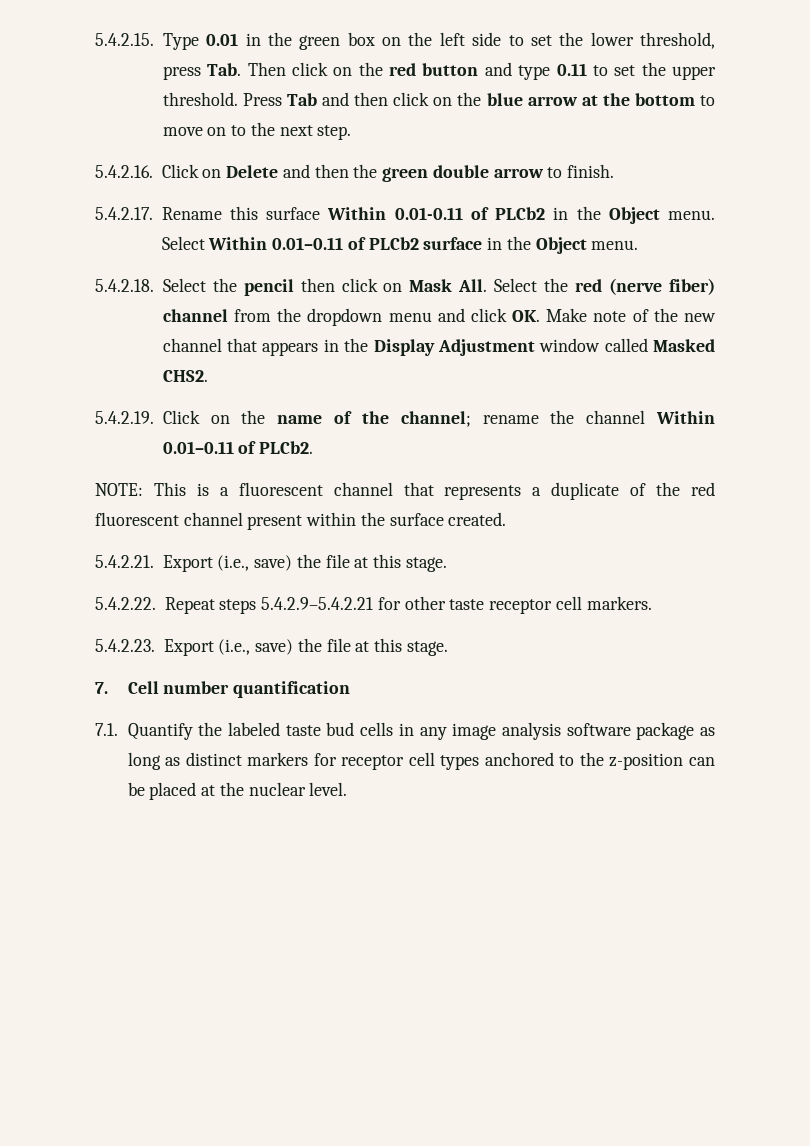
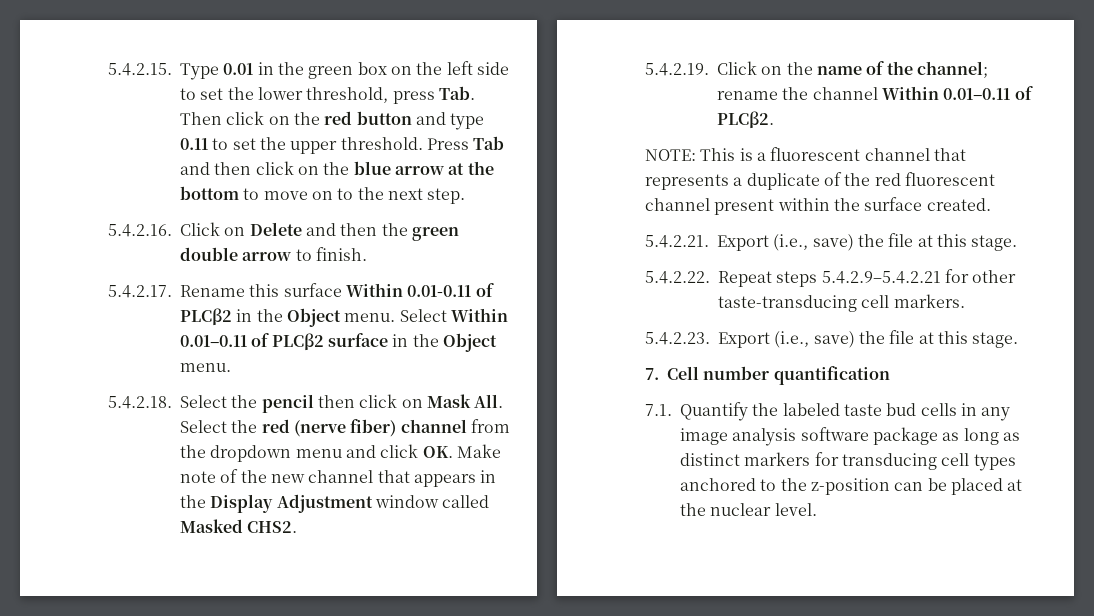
- 5.4.2.17. Rename this surface Within 0.01-0.11 of PLCb2 in the Object menu.
+ 5.4.2.17. Rename this surface Within 0.01-0.11 of PLCβ2 in the Object menu.
- Select Within 0.01–0.11 of PLCb2 surface in the Object menu.
+ Select Within 0.01–0.11 of PLCβ2 surface in the Object menu.
- 5.4.2.19. Click on the name of the channel; rename the channel Within 0.01–0.11 of PLCb2.
+ 5.4.2.19. Click on the name of the channel; rename the channel Within 0.01–0.11 of PLCβ2.
- 5.4.2.22. Repeat steps 5.4.2.9–5.4.2.21 for other taste receptor cell markers.
+ 5.4.2.22. Repeat steps 5.4.2.9–5.4.2.21 for other taste-transducing cell markers.
- 7.1. Quantify the labeled taste bud cells in any image analysis software package as long as distinct markers for receptor cell types anchored to the z-position can be placed at the nuclear level.
+ 7.1. Quantify the labeled taste bud cells in any image analysis software package as long as distinct markers for transducing cell types anchored to the z-position can be placed at the nuclear level.

